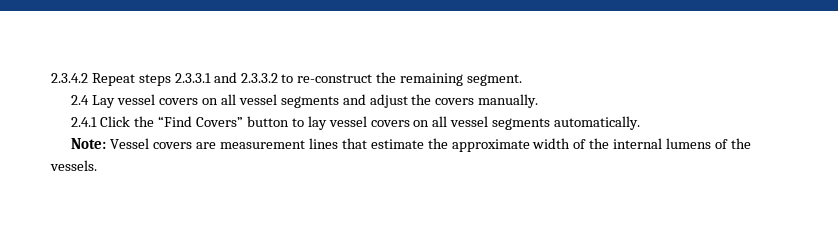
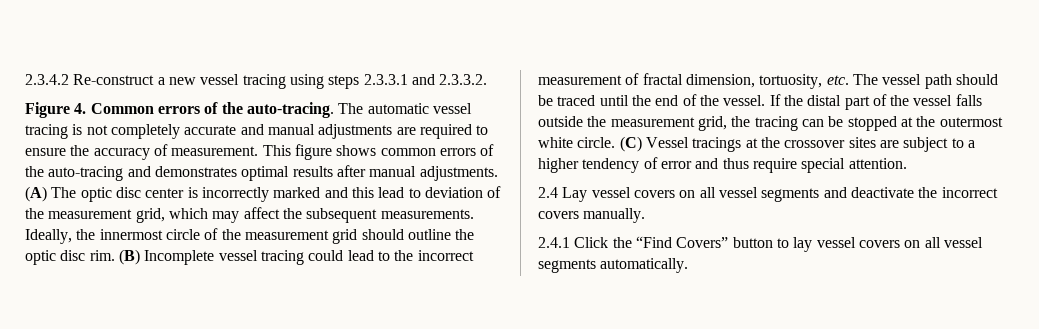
- 2.3.4.2 Repeat steps 2.3.3.1 and 2.3.3.2 to re-construct the remaining segment.
+ 2.3.4.2 Re-construct a new vessel tracing using steps 2.3.3.1 and 2.3.3.2.
+ Figure 4. Common errors of the auto-tracing. The automatic vessel tracing is not completely accurate and manual adjustments are required to ensure the accuracy of measurement. This figure shows common errors of the auto-tracing and demonstrates optimal results after manual adjustments. (A) The optic disc center is incorrectly marked and this lead to deviation of the measurement grid, which may affect the subsequent measurements. Ideally, the innermost circle of the measurement grid should outline the optic disc rim. (B) Incomplete vessel tracing could lead to the incorrect measurement of fractal dimension, tortuosity, etc. The vessel path should be traced until the end of the vessel. If the distal part of the vessel falls outside the measurement grid, the tracing can be stopped at the outermost white circle. (C) Vessel tracings at the crossover sites are subject to a higher tendency of error and thus require special attention.
- 2.4 Lay vessel covers on all vessel segments and adjust the covers manually.
+ 2.4 Lay vessel covers on all vessel segments and deactivate the incorrect covers manually.
- Note: Vessel covers are measurement lines that estimate the approximate width of the internal lumens of the vessels.

